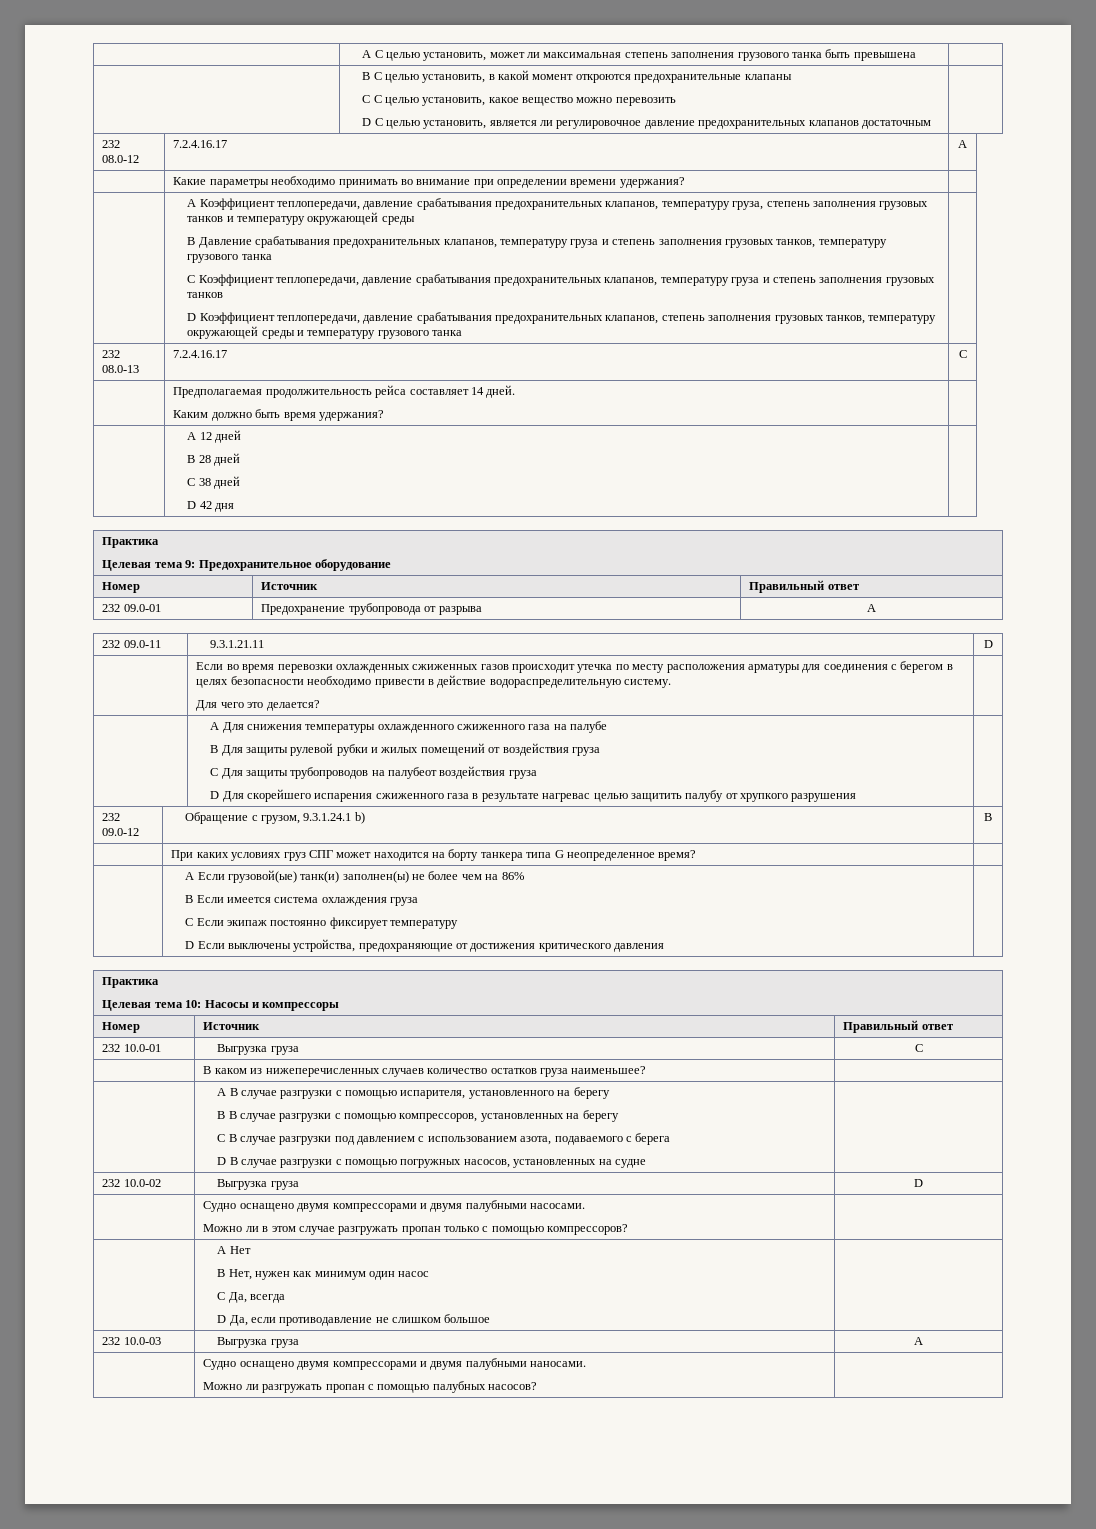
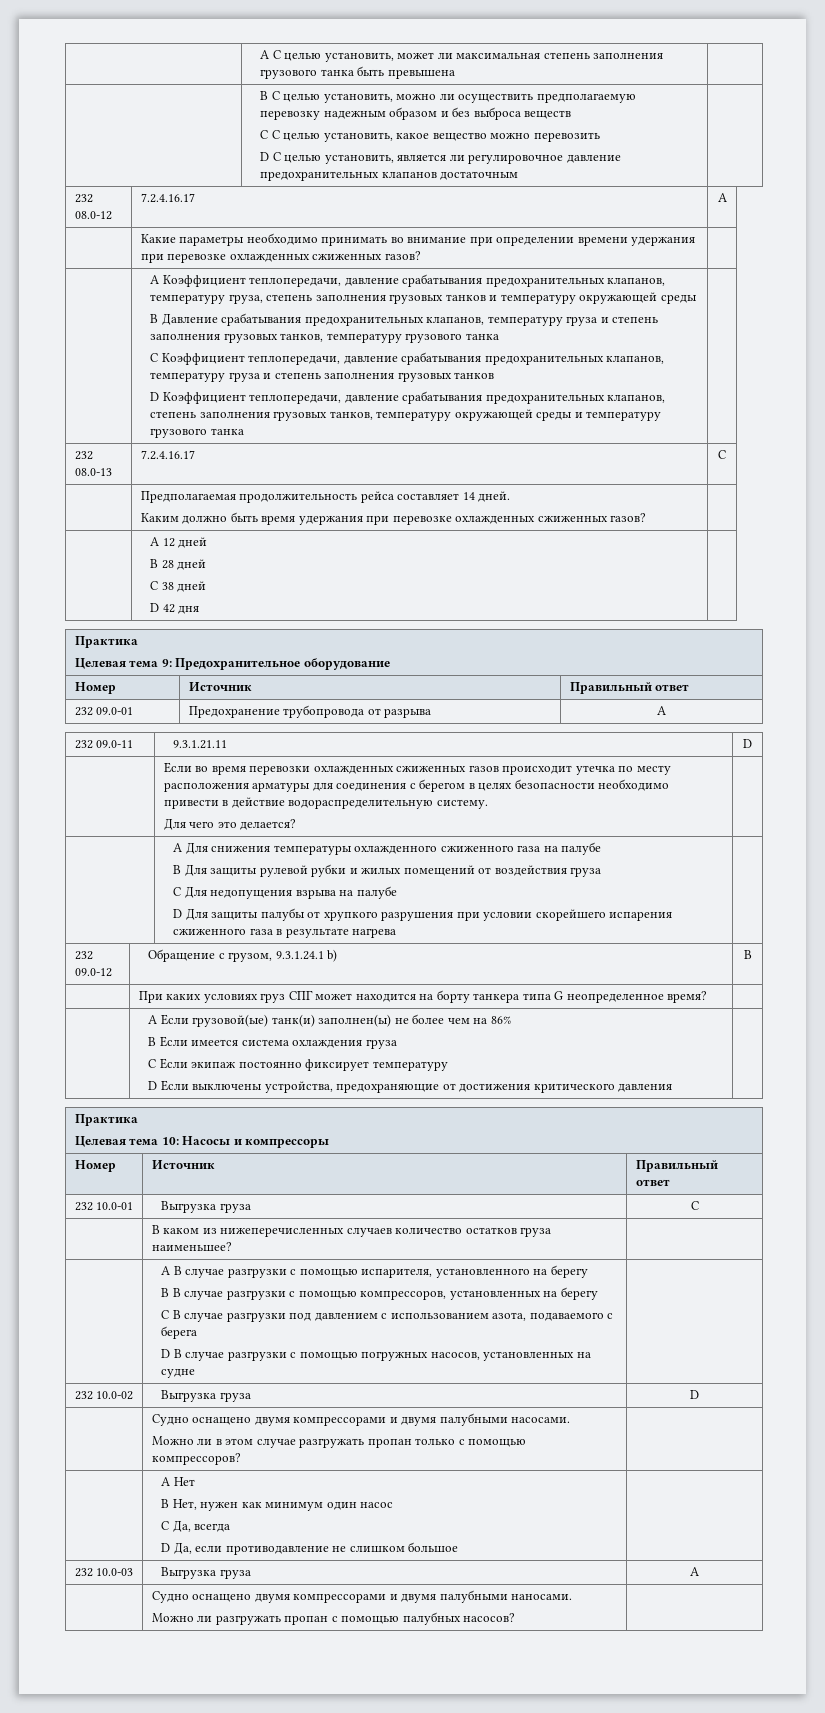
- | В С целью установить, в какой момент откроются предохранительные клапаны
+ | В С целью установить, можно ли осуществить предполагаемую перевозку надежным образом и без выброса веществ
- | Какие параметры необходимо принимать во внимание при определении времени удержания? |
+ | Какие параметры необходимо принимать во внимание при определении времени удержания при перевозке охлажденных сжиженных газов? |
  | Предполагаемая продолжительность рейса составляет 14 дней.
- Каким должно быть время удержания? |
+ Каким должно быть время удержания при перевозке охлажденных сжиженных газов? |
- C Для защиты трубопроводов на палубеот воздействия груза
- D Для скорейшего испарения сжиженного газа в результате нагревас целью защитить палубу от хрупкого разрушения
+ C Для недопущения взрыва на палубе
+ D Для защиты палубы от хрупкого разрушения при условии скорейшего испарения сжиженного газа в результате нагрева

